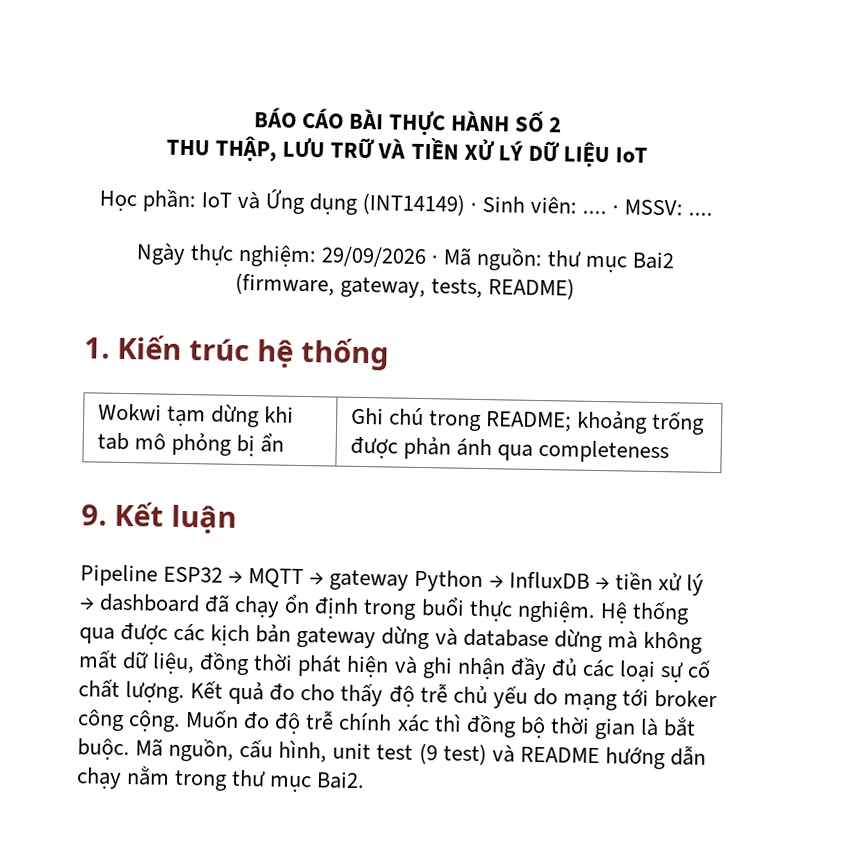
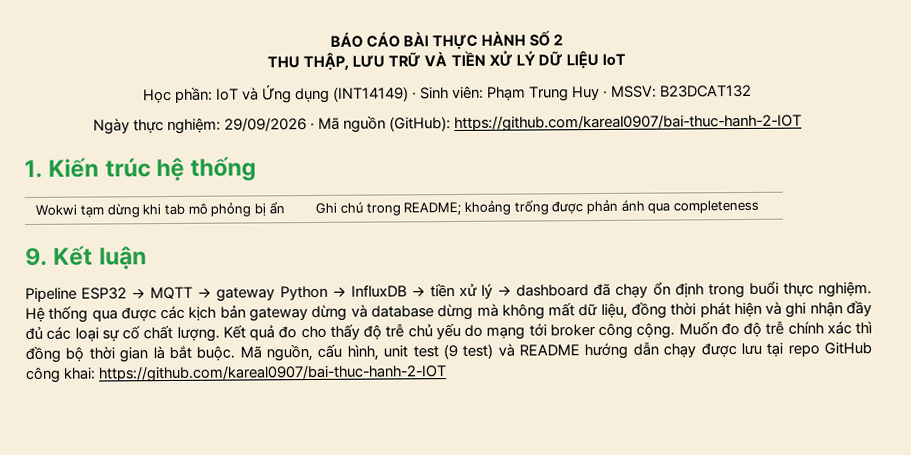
- Học phần: IoT và Ứng dụng (INT14149) · Sinh viên: .... · MSSV: ....
+ Học phần: IoT và Ứng dụng (INT14149) · Sinh viên: Phạm Trung Huy · MSSV: B23DCAT132
- Ngày thực nghiệm: 29/09/2026 · Mã nguồn: thư mục Bai2 (firmware, gateway, tests, README)
+ Ngày thực nghiệm: 29/09/2026 · Mã nguồn (GitHub): https://github.com/kareal0907/bai-thuc-hanh-2-IOT
- Mã nguồn, cấu hình, unit test (9 test) và README hướng dẫn chạy nằm trong thư mục Bai2.
+ Mã nguồn, cấu hình, unit test (9 test) và README hướng dẫn chạy được lưu tại repo GitHub công khai: https://github.com/kareal0907/bai-thuc-hanh-2-IOT

